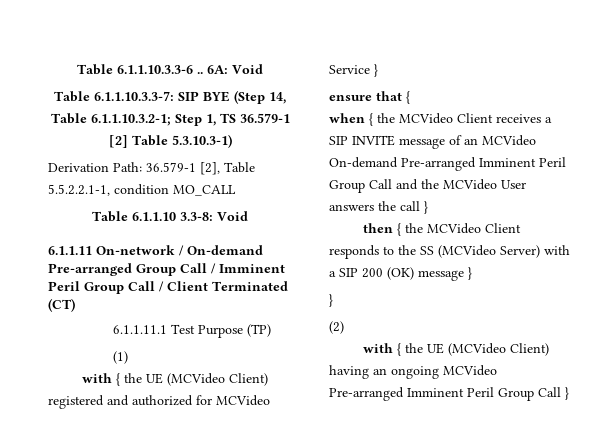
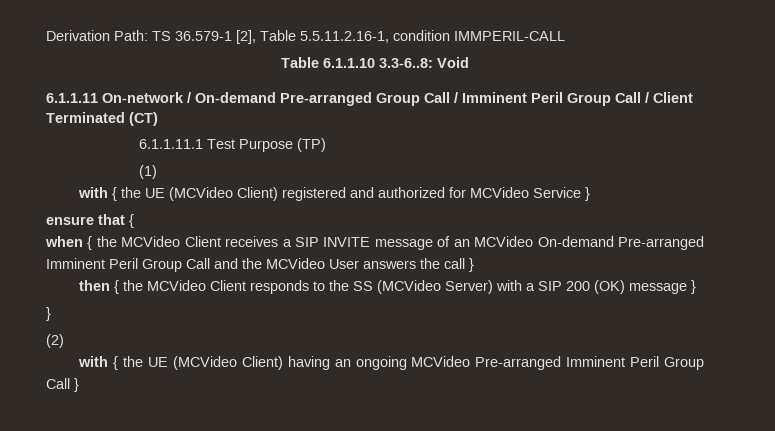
- Table 6.1.1.10.3.3-6 .. 6A: Void
- Table 6.1.1.10.3.3-7: SIP BYE (Step 14, Table 6.1.1.10.3.2-1; Step 1, TS 36.579-1 [2] Table 5.3.10.3-1)
- Derivation Path: 36.579-1 [2], Table 5.5.2.2.1-1, condition MO_CALL
+ Derivation Path: TS 36.579-1 [2], Table 5.5.11.2.16-1, condition IMMPERIL-CALL
- Table 6.1.1.10 3.3-8: Void
+ Table 6.1.1.10 3.3-6..8: Void

